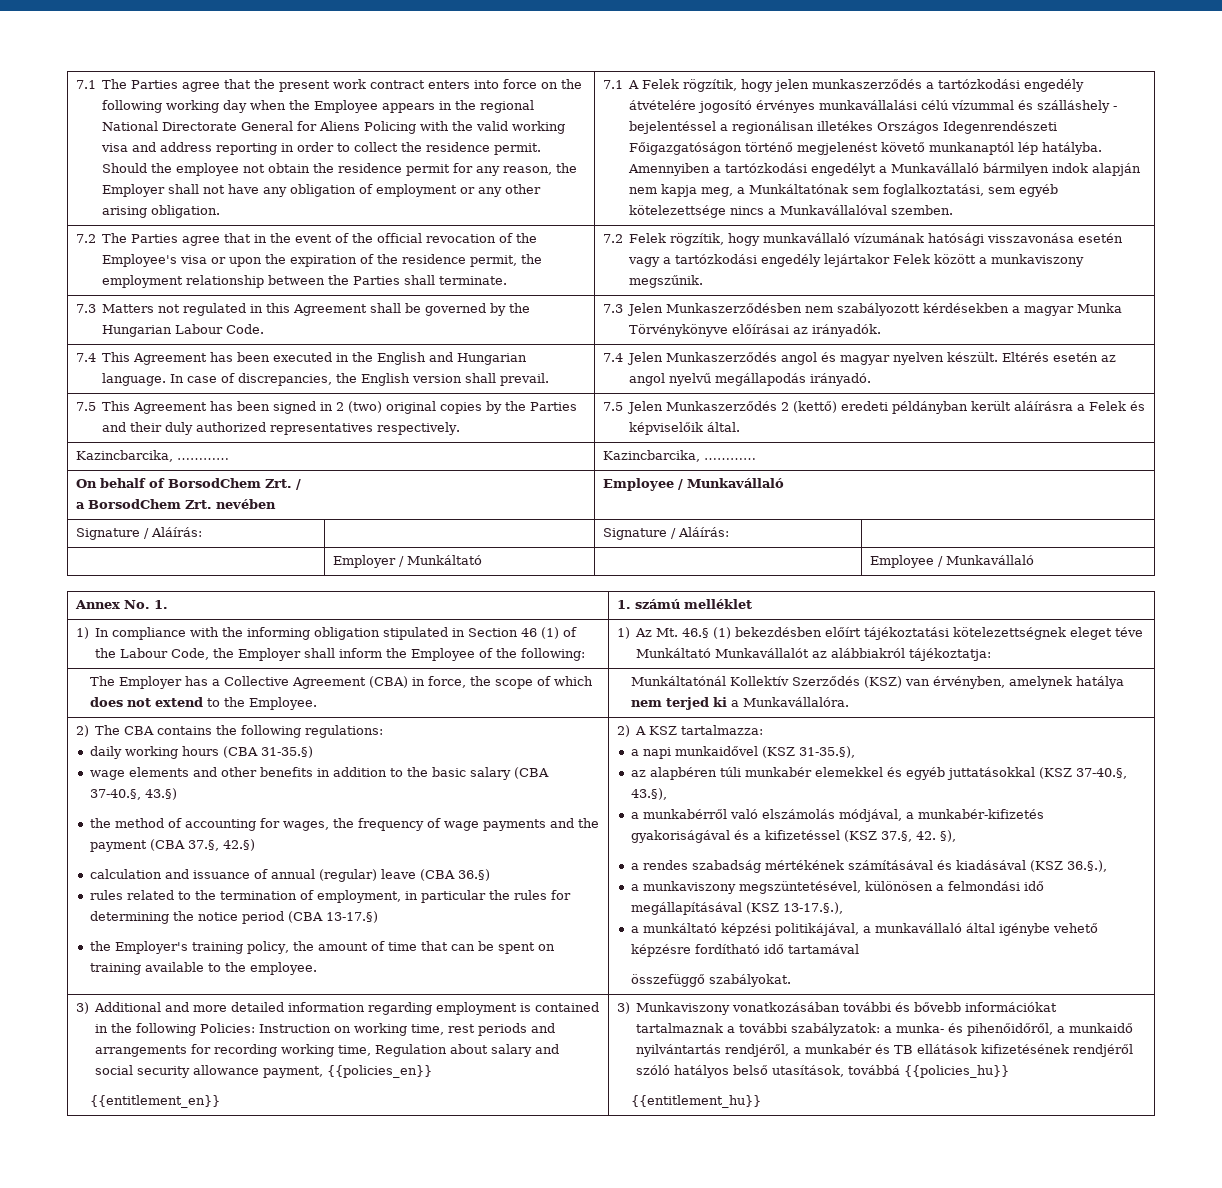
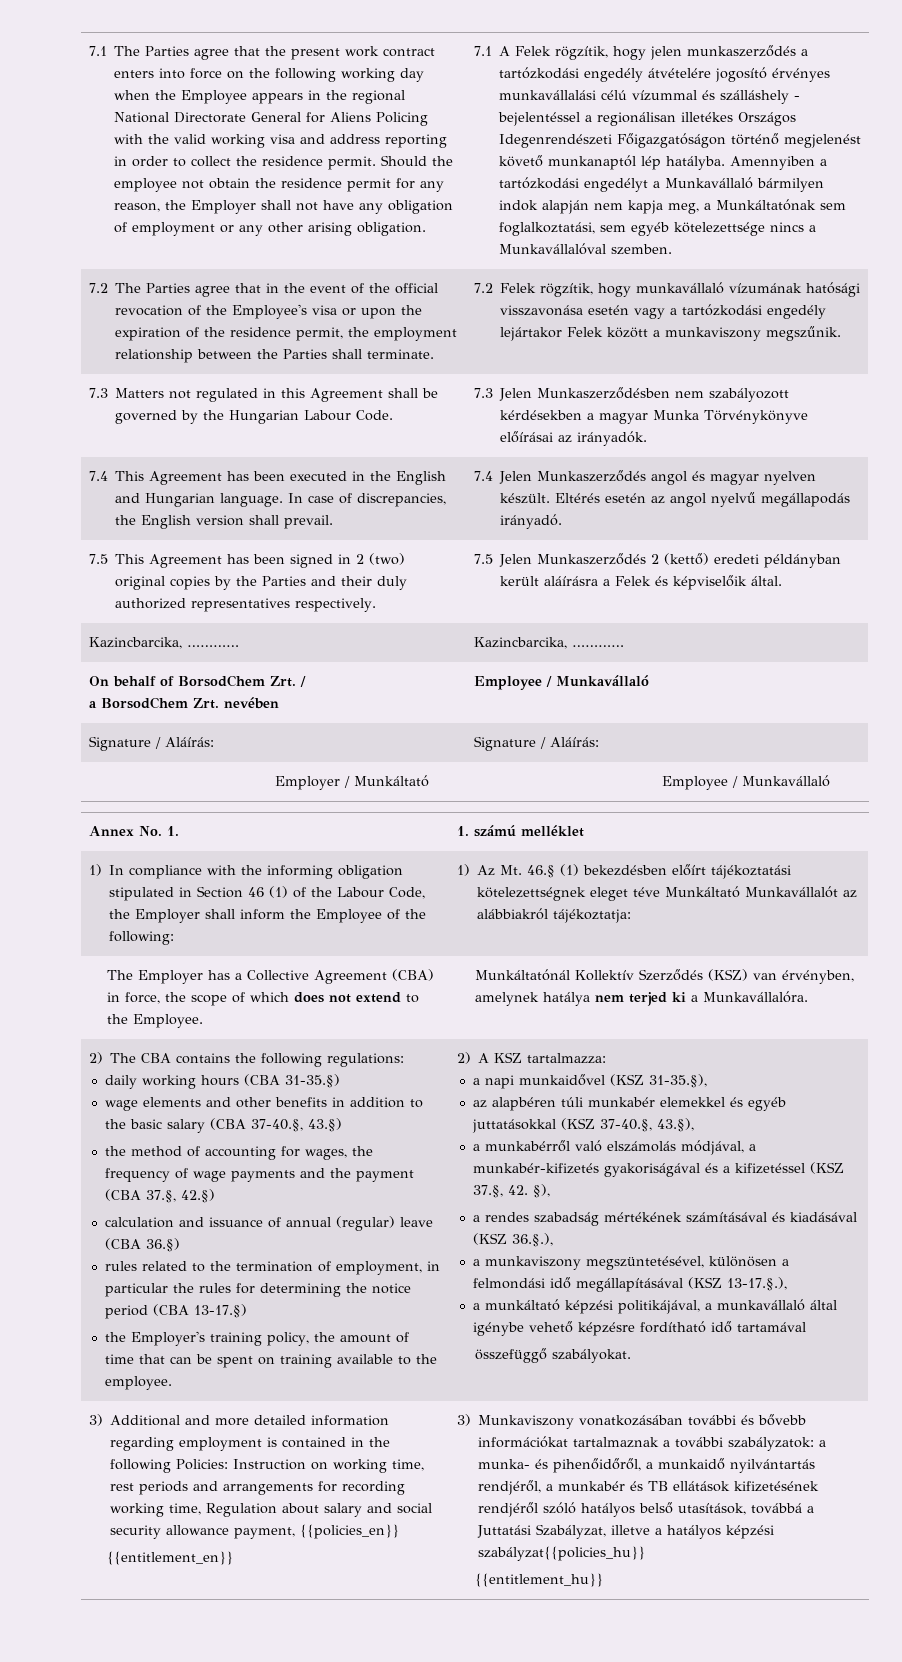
- 3) Munkaviszony vonatkozásában további és bővebb információkat tartalmaznak a további szabályzatok: a munka- és pihenőidőről, a munkaidő nyilvántartás rendjéről, a munkabér és TB ellátások kifizetésének rendjéről szóló hatályos belső utasítások, továbbá {{policies_hu}}
+ 3) Munkaviszony vonatkozásában további és bővebb információkat tartalmaznak a további szabályzatok: a munka- és pihenőidőről, a munkaidő nyilvántartás rendjéről, a munkabér és TB ellátások kifizetésének rendjéről szóló hatályos belső utasítások, továbbá a Juttatási Szabályzat, illetve a hatályos képzési szabályzat{{policies_hu}}

